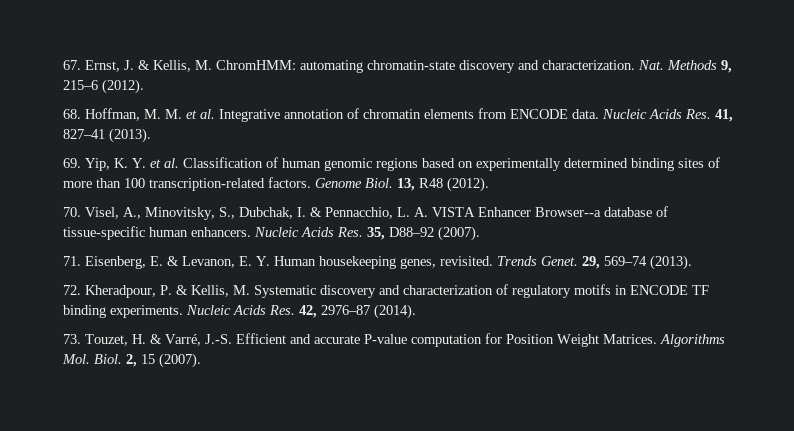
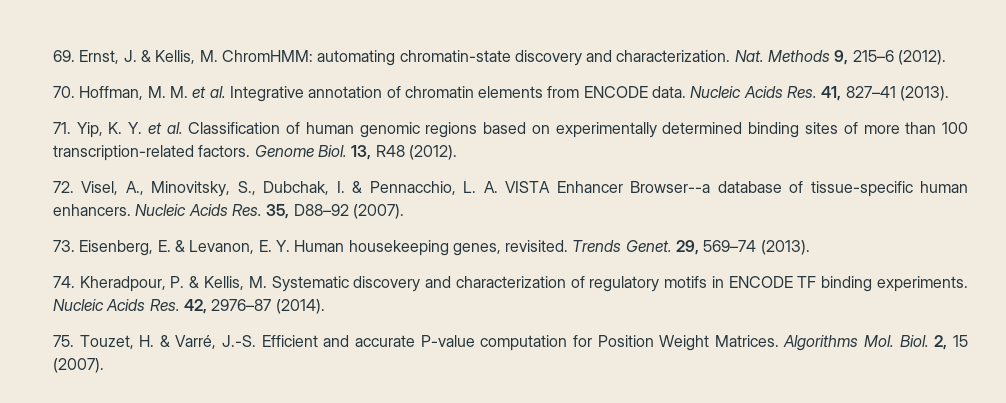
- 67. Ernst, J. & Kellis, M. ChromHMM: automating chromatin-state discovery and characterization.
+ 69. Ernst, J. & Kellis, M. ChromHMM: automating chromatin-state discovery and characterization.
- 68. Hoffman, M. M. et al. Integrative annotation of chromatin elements from ENCODE data.
+ 70. Hoffman, M. M. et al. Integrative annotation of chromatin elements from ENCODE data.
- 69. Yip, K. Y. et al. Classification of human genomic regions based on experimentally determined binding sites of more than 100 transcription-related factors.
+ 71. Yip, K. Y. et al. Classification of human genomic regions based on experimentally determined binding sites of more than 100 transcription-related factors.
- 70. Visel, A., Minovitsky, S., Dubchak, I. & Pennacchio, L. A. VISTA Enhancer Browser--a database of tissue-specific human enhancers.
+ 72. Visel, A., Minovitsky, S., Dubchak, I. & Pennacchio, L. A. VISTA Enhancer Browser--a database of tissue-specific human enhancers.
- 71. Eisenberg, E. & Levanon, E. Y. Human housekeeping genes, revisited.
+ 73. Eisenberg, E. & Levanon, E. Y. Human housekeeping genes, revisited.
- 72. Kheradpour, P. & Kellis, M. Systematic discovery and characterization of regulatory motifs in ENCODE TF binding experiments.
+ 74. Kheradpour, P. & Kellis, M. Systematic discovery and characterization of regulatory motifs in ENCODE TF binding experiments.
- 73. Touzet, H. & Varré, J.-S. Efficient and accurate P-value computation for Position Weight Matrices.
+ 75. Touzet, H. & Varré, J.-S. Efficient and accurate P-value computation for Position Weight Matrices.

